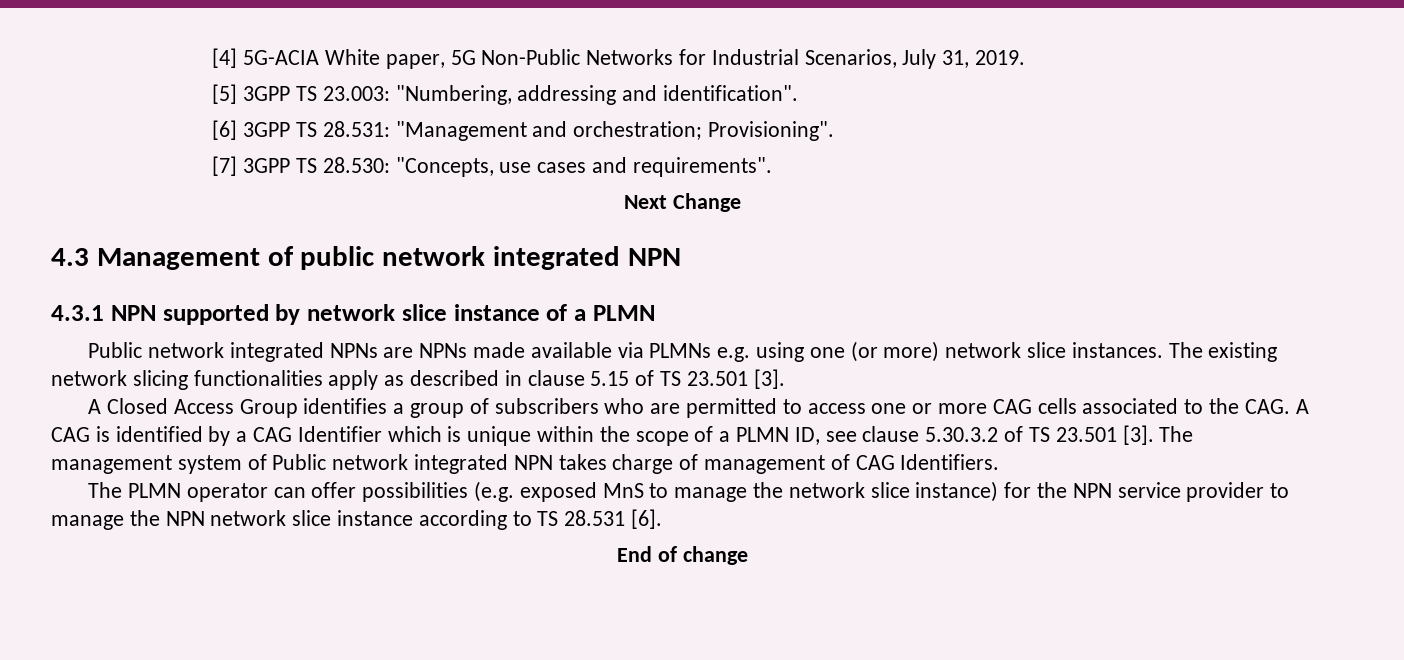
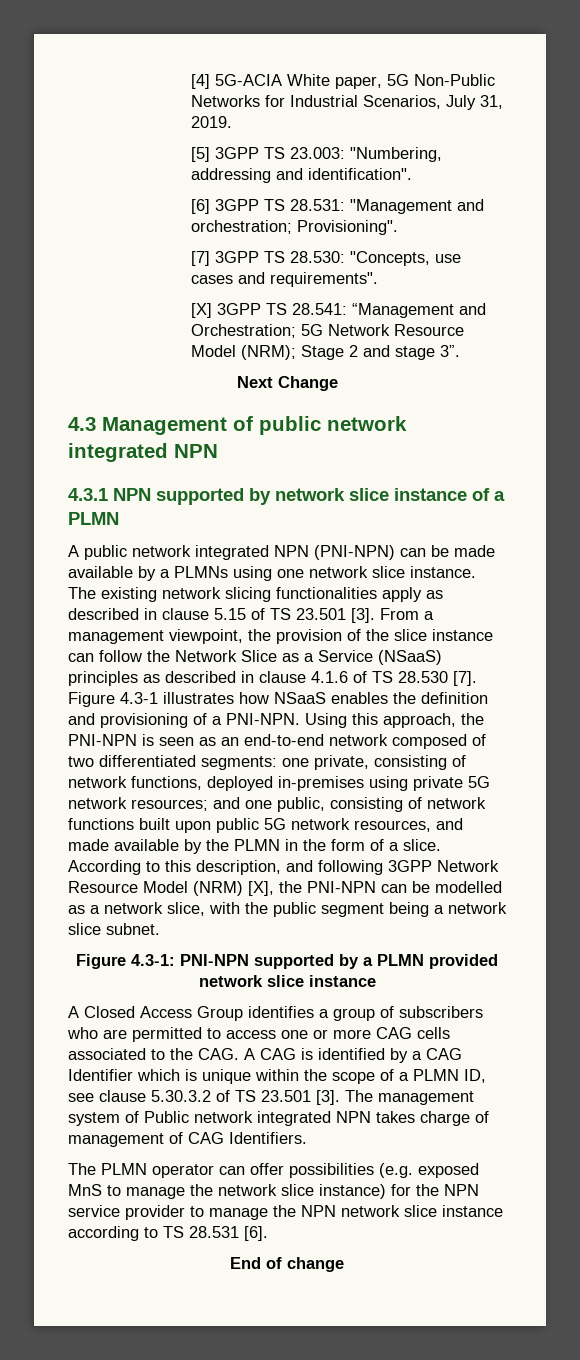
+ [X] 3GPP TS 28.541: “Management and Orchestration; 5G Network Resource Model (NRM); Stage 2 and stage 3”.
- Public network integrated NPNs are NPNs made available via PLMNs e.g. using one (or more) network slice instances.
+ A public network integrated NPN (PNI-NPN) can be made available by a PLMNs using one network slice instance.
+ From a management viewpoint, the provision of the slice instance can follow the Network Slice as a Service (NSaaS) principles as described in clause 4.1.6 of TS 28.530 [7]. Figure 4.3-1 illustrates how NSaaS enables the definition and provisioning of a PNI-NPN. Using this approach, the PNI-NPN is seen as an end-to-end network composed of two differentiated segments: one private, consisting of network functions, deployed in-premises using private 5G network resources; and one public, consisting of network functions built upon public 5G network resources, and made available by the PLMN in the form of a slice. According to this description, and following 3GPP Network Resource Model (NRM) [X], the PNI-NPN can be modelled as a network slice, with the public segment being a network slice subnet.
+ Figure 4.3-1: PNI-NPN supported by a PLMN provided network slice instance

